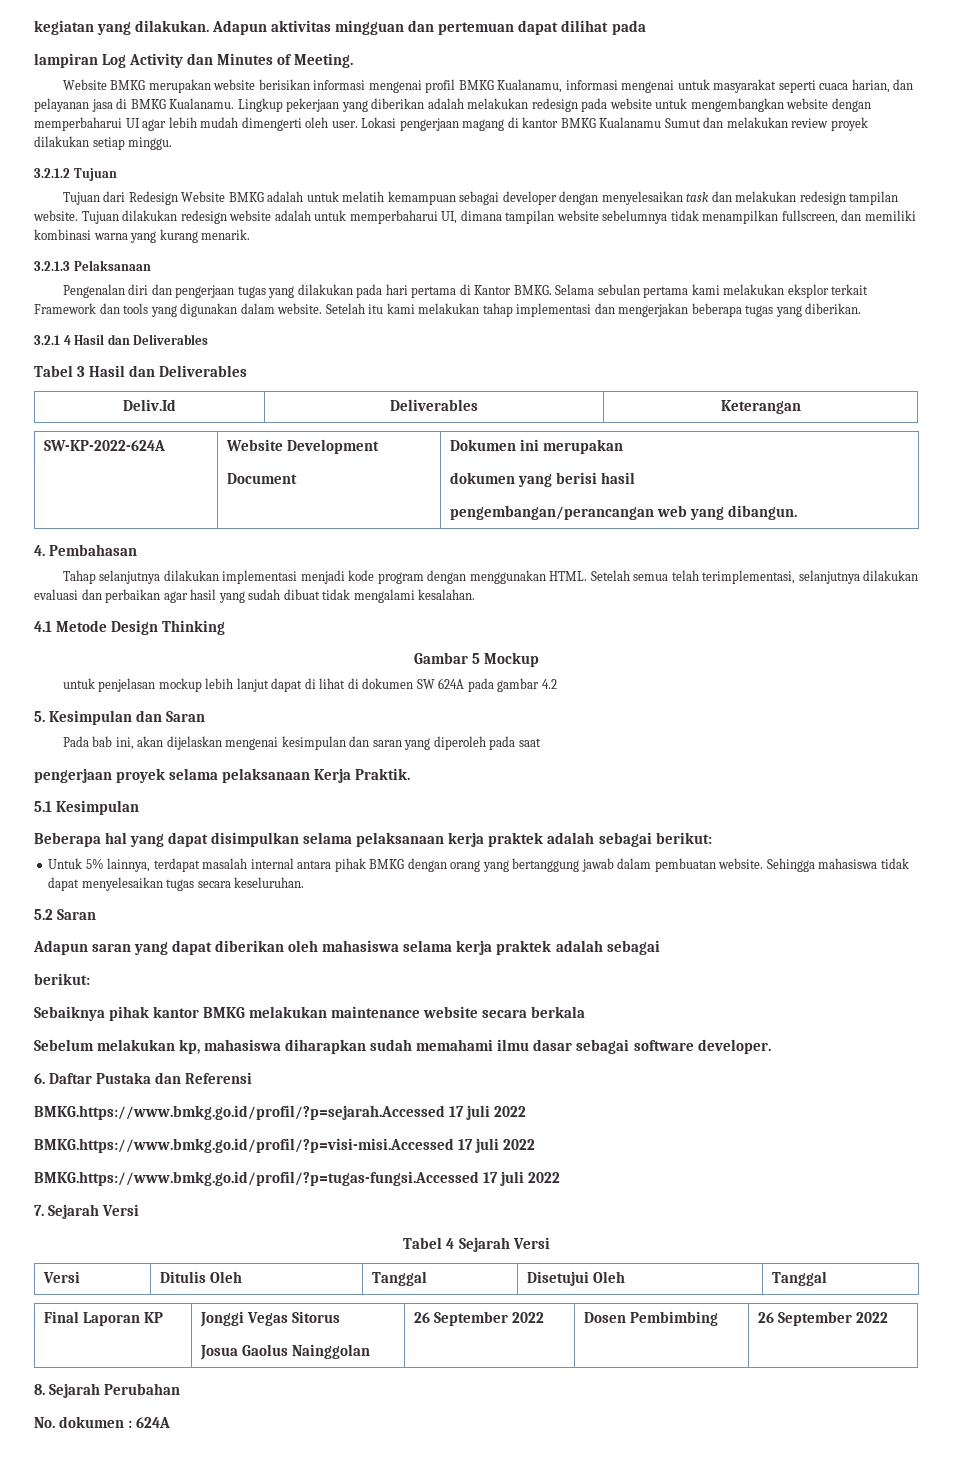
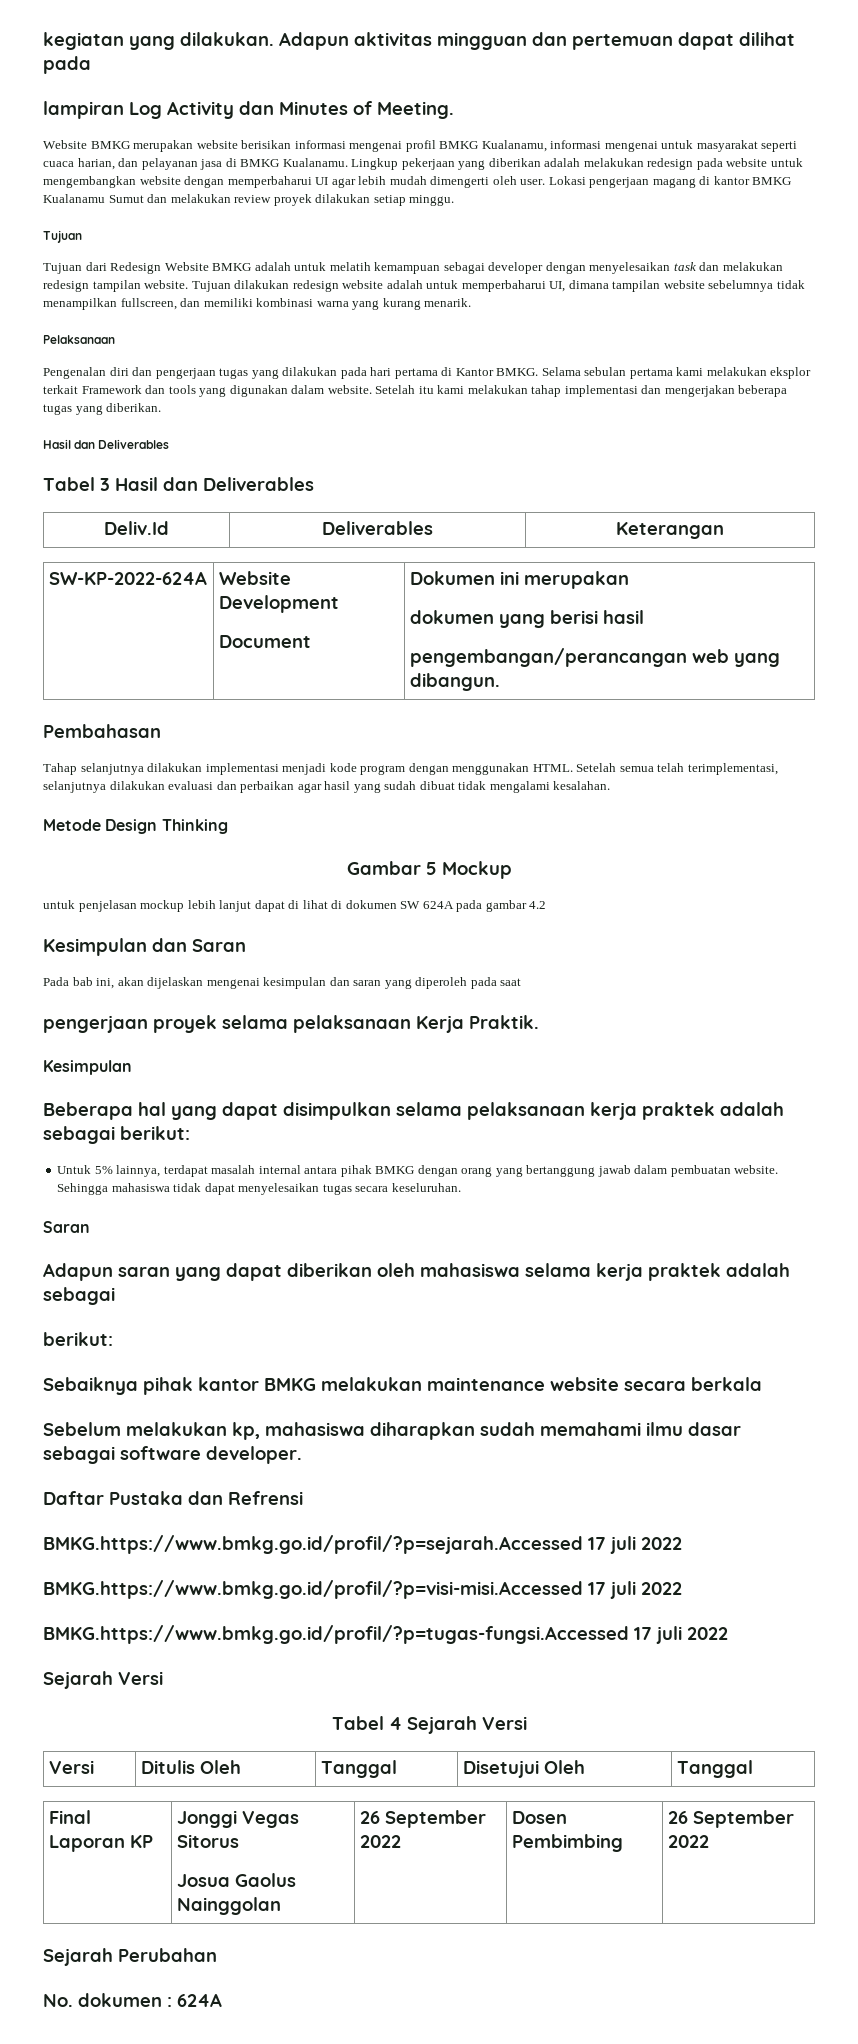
  Lokasi pengerjaan magang di kantor BMKG Kualanamu Sumut dan melakukan review proyek dilakukan setiap minggu.
- 3.2.1.2 Tujuan
+ Tujuan
- 3.2.1.3 Pelaksanaan
+ Pelaksanaan
  Setelah itu kami melakukan tahap implementasi dan mengerjakan beberapa tugas yang diberikan.
- 3.2.1 4 Hasil dan Deliverables
+ Hasil dan Deliverables
- 4. Pembahasan
+ Pembahasan
- 4.1 Metode Design Thinking
+ Metode Design Thinking
- 5. Kesimpulan dan Saran
+ Kesimpulan dan Saran
  pengerjaan proyek selama pelaksanaan Kerja Praktik.
- 5.1 Kesimpulan
+ Kesimpulan
  Sehingga mahasiswa tidak dapat menyelesaikan tugas secara keseluruhan.
- 5.2 Saran
+ Saran
- 6. Daftar Pustaka dan Referensi
+ Daftar Pustaka dan Refrensi
  BMKG.https://www.bmkg.go.id/profil/?p=tugas-fungsi.Accessed 17 juli 2022
- 7. Sejarah Versi
+ Sejarah Versi
- 8. Sejarah Perubahan
+ Sejarah Perubahan

